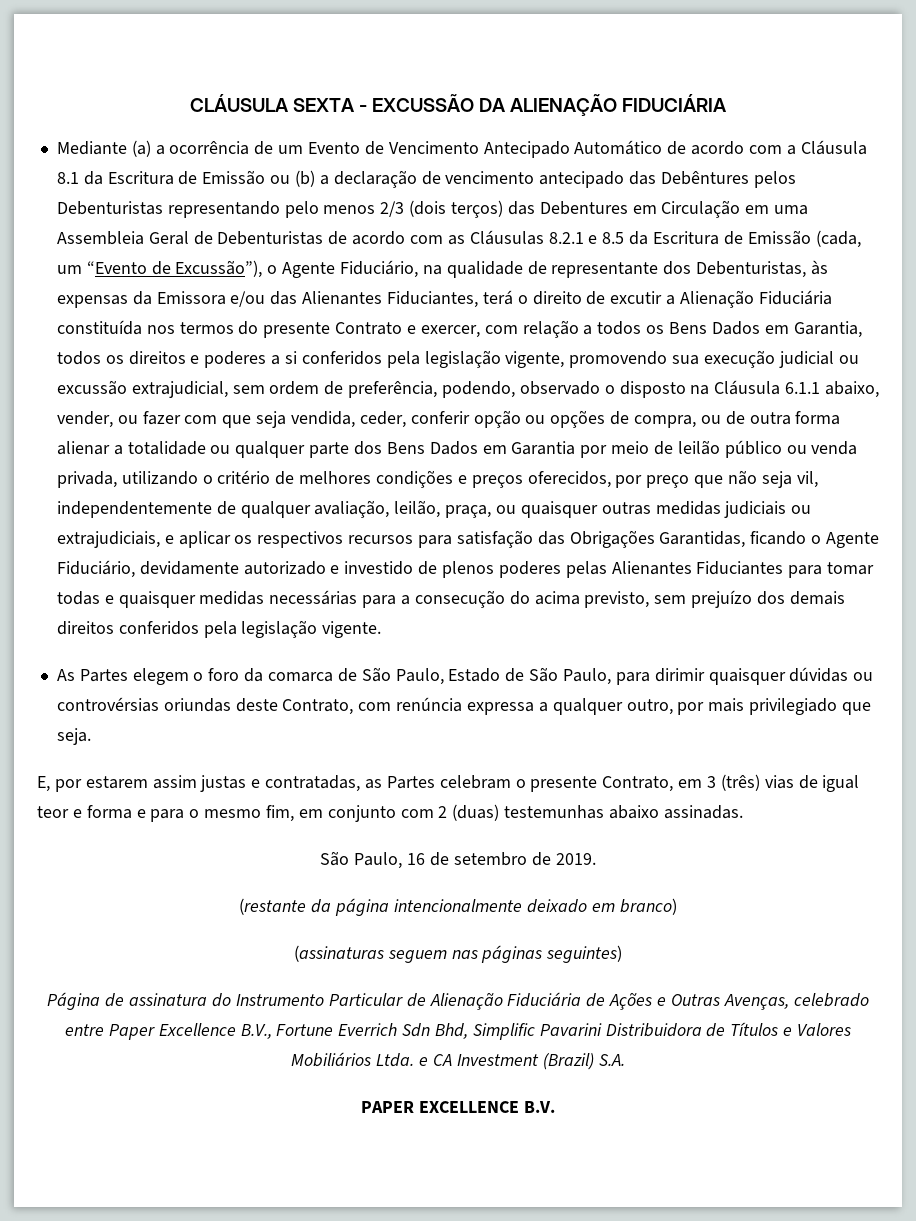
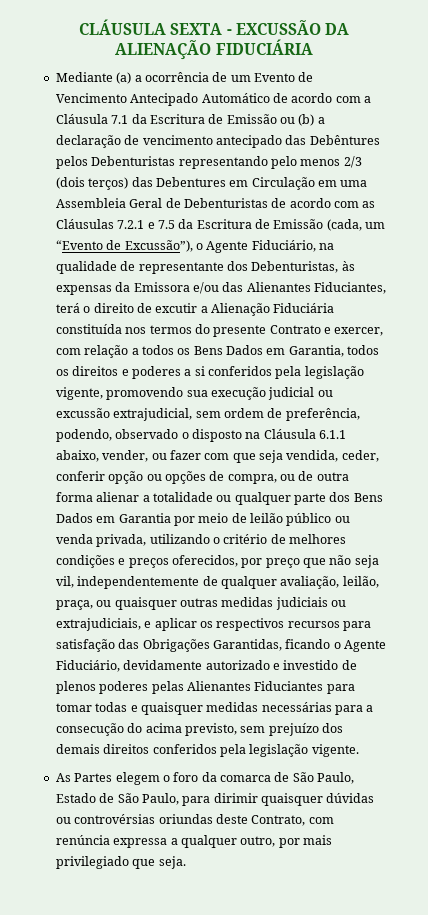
- Mediante (a) a ocorrência de um Evento de Vencimento Antecipado Automático de acordo com a Cláusula 8.1 da Escritura de Emissão ou (b) a declaração de vencimento antecipado das Debêntures pelos Debenturistas representando pelo menos 2/3 (dois terços) das Debentures em Circulação em uma Assembleia Geral de Debenturistas de acordo com as Cláusulas 8.2.1 e 8.5 da Escritura de Emissão (cada, um “Evento de Excussão”), o Agente Fiduciário, na qualidade de representante dos Debenturistas, às expensas da Emissora e/ou das Alienantes Fiduciantes, terá o direito de excutir a Alienação Fiduciária constituída nos termos do presente Contrato e exercer, com relação a todos os Bens Dados em Garantia, todos os direitos e poderes a si conferidos pela legislação vigente, promovendo sua execução judicial ou excussão extrajudicial, sem ordem de preferência, podendo, observado o disposto na Cláusula 6.1.1 abaixo, vender, ou fazer com que seja vendida, ceder, conferir opção ou opções de compra, ou de outra forma alienar a totalidade ou qualquer parte dos Bens Dados em Garantia por meio de leilão público ou venda privada, utilizando o critério de melhores condições e preços oferecidos, por preço que não seja vil, independentemente de qualquer avaliação, leilão, praça, ou quaisquer outras medidas judiciais ou extrajudiciais, e aplicar os respectivos recursos para satisfação das Obrigações Garantidas, ficando o Agente Fiduciário, devidamente autorizado e investido de plenos poderes pelas Alienantes Fiduciantes para tomar todas e quaisquer medidas necessárias para a consecução do acima previsto, sem prejuízo dos demais direitos conferidos pela legislação vigente.
+ Mediante (a) a ocorrência de um Evento de Vencimento Antecipado Automático de acordo com a Cláusula 7.1 da Escritura de Emissão ou (b) a declaração de vencimento antecipado das Debêntures pelos Debenturistas representando pelo menos 2/3 (dois terços) das Debentures em Circulação em uma Assembleia Geral de Debenturistas de acordo com as Cláusulas 7.2.1 e 7.5 da Escritura de Emissão (cada, um “Evento de Excussão”), o Agente Fiduciário, na qualidade de representante dos Debenturistas, às expensas da Emissora e/ou das Alienantes Fiduciantes, terá o direito de excutir a Alienação Fiduciária constituída nos termos do presente Contrato e exercer, com relação a todos os Bens Dados em Garantia, todos os direitos e poderes a si conferidos pela legislação vigente, promovendo sua execução judicial ou excussão extrajudicial, sem ordem de preferência, podendo, observado o disposto na Cláusula 6.1.1 abaixo, vender, ou fazer com que seja vendida, ceder, conferir opção ou opções de compra, ou de outra forma alienar a totalidade ou qualquer parte dos Bens Dados em Garantia por meio de leilão público ou venda privada, utilizando o critério de melhores condições e preços oferecidos, por preço que não seja vil, independentemente de qualquer avaliação, leilão, praça, ou quaisquer outras medidas judiciais ou extrajudiciais, e aplicar os respectivos recursos para satisfação das Obrigações Garantidas, ficando o Agente Fiduciário, devidamente autorizado e investido de plenos poderes pelas Alienantes Fiduciantes para tomar todas e quaisquer medidas necessárias para a consecução do acima previsto, sem prejuízo dos demais direitos conferidos pela legislação vigente.
- E, por estarem assim justas e contratadas, as Partes celebram o presente Contrato, em 3 (três) vias de igual teor e forma e para o mesmo fim, em conjunto com 2 (duas) testemunhas abaixo assinadas.
- São Paulo, 16 de setembro de 2019.
- (restante da página intencionalmente deixado em branco)
- (assinaturas seguem nas páginas seguintes)
- Página de assinatura do Instrumento Particular de Alienação Fiduciária de Ações e Outras Avenças, celebrado entre Paper Excellence B.V., Fortune Everrich Sdn Bhd, Simplific Pavarini Distribuidora de Títulos e Valores Mobiliários Ltda. e CA Investment (Brazil) S.A.
- PAPER EXCELLENCE B.V.

